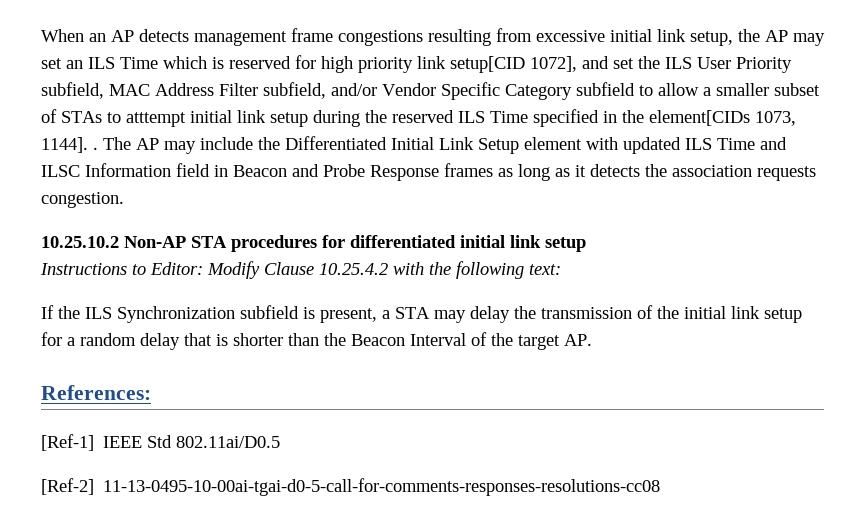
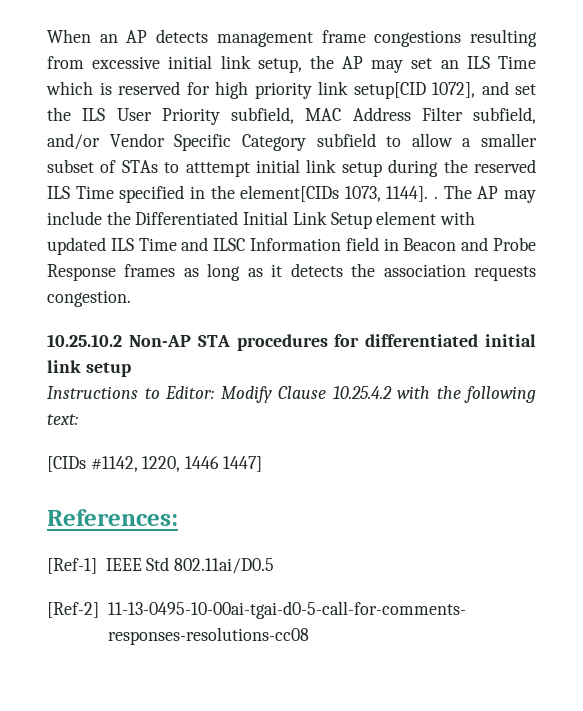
- If the ILS Synchronization subfield is present, a STA may delay the transmission of the initial link setup for a random delay that is shorter than the Beacon Interval of the target AP.
+ [CIDs #1142, 1220, 1446 1447]

